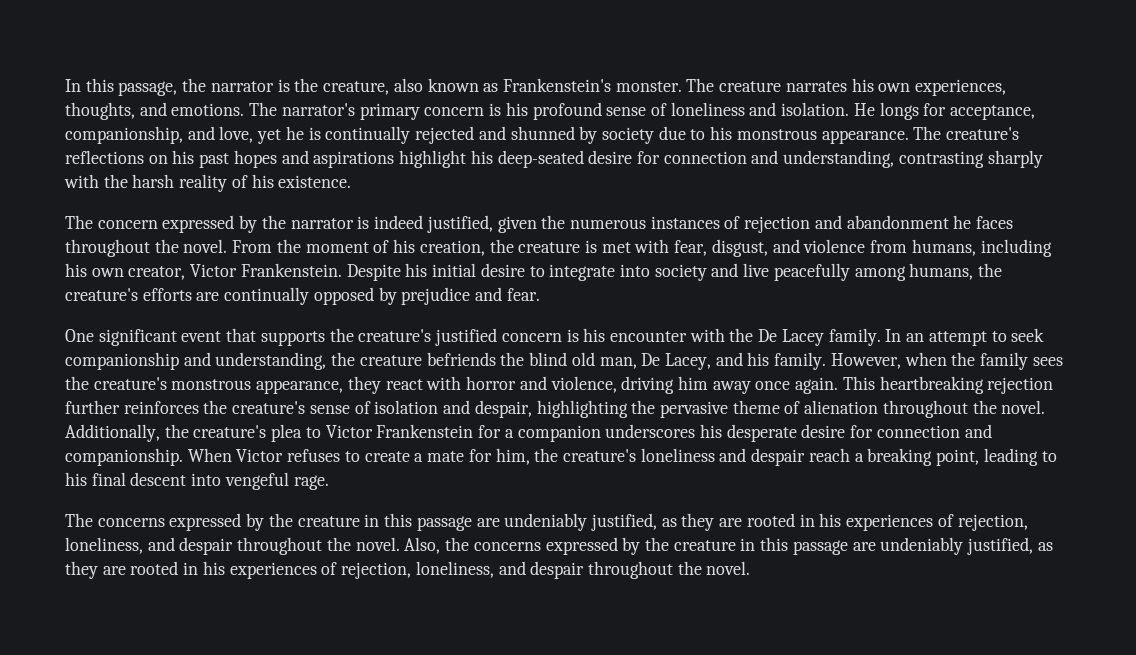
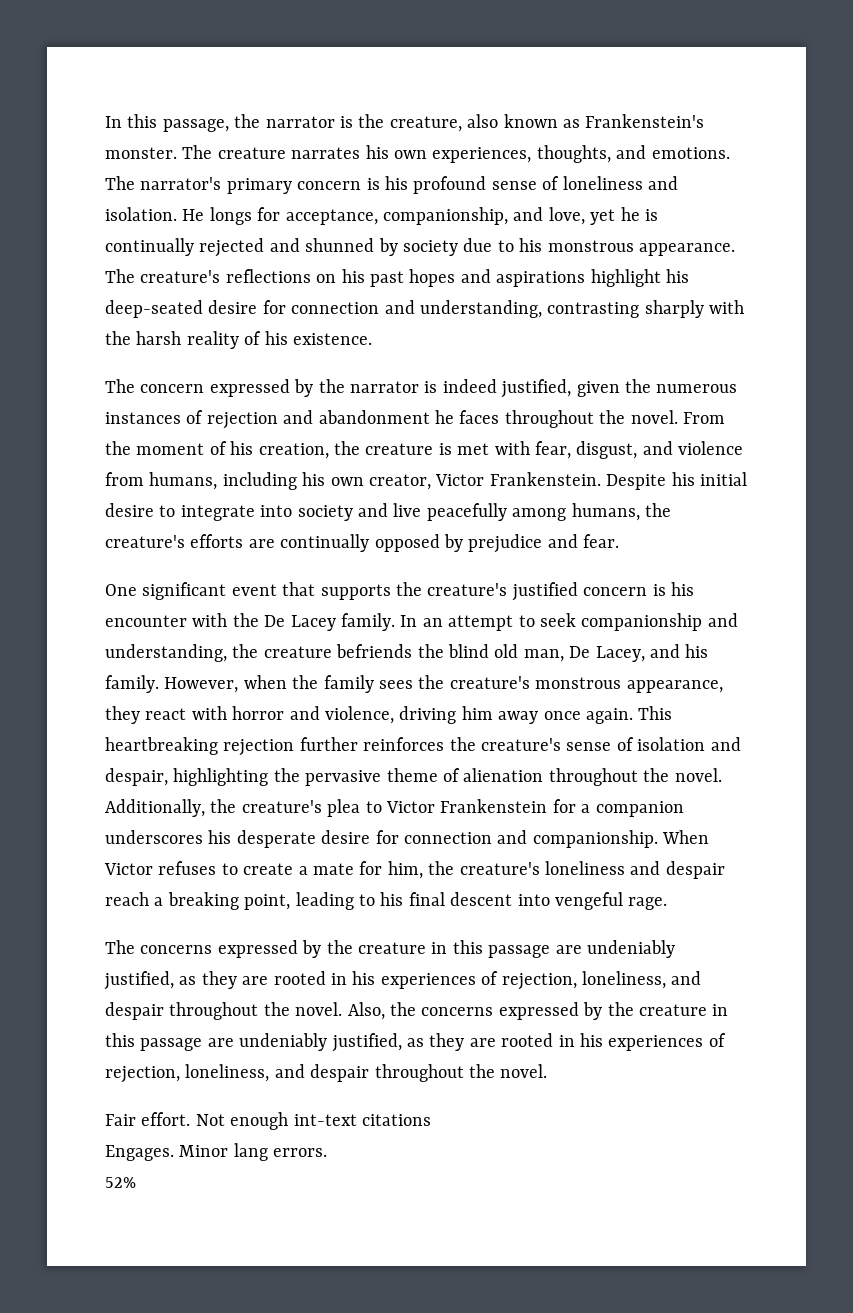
+ Fair effort. Not enough int-text citations
+ Engages. Minor lang errors.
+ 52%

